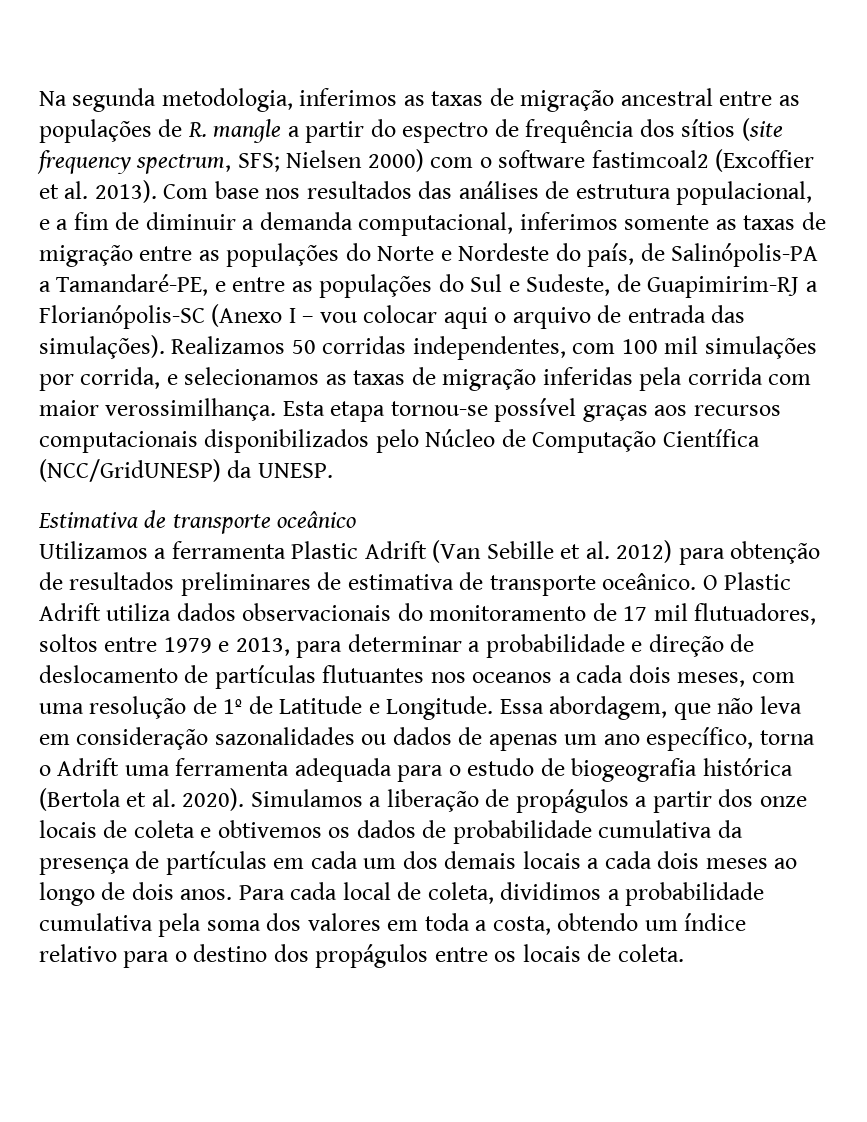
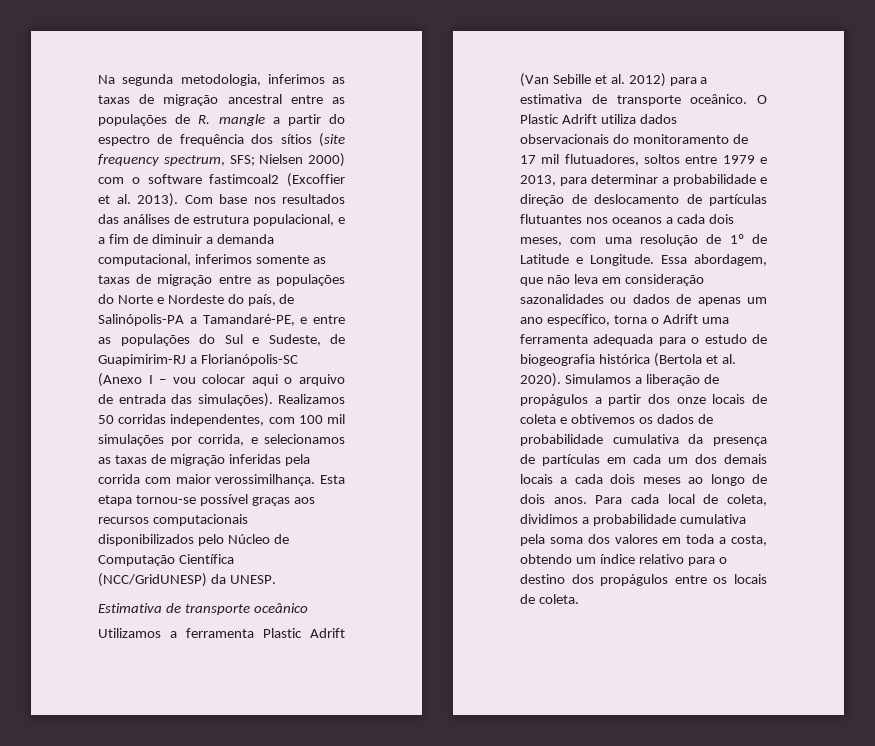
- Utilizamos a ferramenta Plastic Adrift (Van Sebille et al. 2012) para obtenção de resultados preliminares de estimativa de transporte oceânico.
+ Utilizamos a ferramenta Plastic Adrift (Van Sebille et al. 2012) para a estimativa de transporte oceânico.

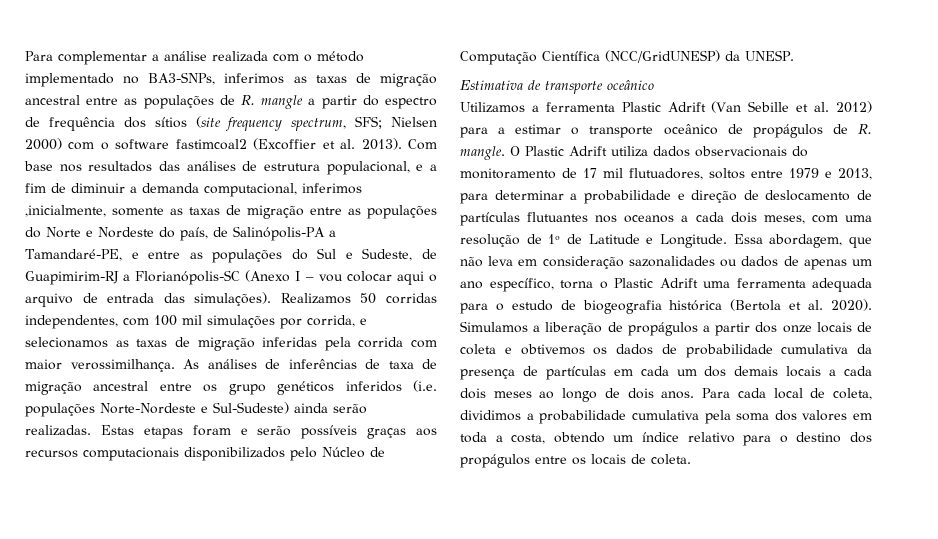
- Na segunda metodologia, inferimos as taxas de migração ancestral entre as populações de R. mangle a partir do espectro de frequência dos sítios (site frequency spectrum, SFS; Nielsen 2000) com o software fastimcoal2 (Excoffier et al. 2013).
+ Para complementar a análise realizada com o método implementado no BA3-SNPs, inferimos as taxas de migração ancestral entre as populações de R. mangle a partir do espectro de frequência dos sítios (site frequency spectrum, SFS; Nielsen 2000) com o software fastimcoal2 (Excoffier et al. 2013).
- Com base nos resultados das análises de estrutura populacional, e a fim de diminuir a demanda computacional, inferimos somente as taxas de migração entre as populações do Norte e Nordeste do país, de Salinópolis-PA a Tamandaré-PE, e entre as populações do Sul e Sudeste, de Guapimirim-RJ a Florianópolis-SC (Anexo I – vou colocar aqui o arquivo de entrada das simulações).
+ Com base nos resultados das análises de estrutura populacional, e a fim de diminuir a demanda computacional, inferimos ,inicialmente, somente as taxas de migração entre as populações do Norte e Nordeste do país, de Salinópolis-PA a Tamandaré-PE, e entre as populações do Sul e Sudeste, de Guapimirim-RJ a Florianópolis-SC (Anexo I – vou colocar aqui o arquivo de entrada das simulações).
- Esta etapa tornou-se possível graças aos recursos computacionais disponibilizados pelo Núcleo de Computação Científica (NCC/GridUNESP) da UNESP.
+ As análises de inferências de taxa de migração ancestral entre os grupo genéticos inferidos (i.e. populações Norte-Nordeste e Sul-Sudeste) ainda serão realizadas. Estas etapas foram e serão possíveis graças aos recursos computacionais disponibilizados pelo Núcleo de Computação Científica (NCC/GridUNESP) da UNESP.
- Utilizamos a ferramenta Plastic Adrift (Van Sebille et al. 2012) para a estimativa de transporte oceânico.
+ Utilizamos a ferramenta Plastic Adrift (Van Sebille et al. 2012) para a estimar o transporte oceânico de propágulos de R. mangle.
- Essa abordagem, que não leva em consideração sazonalidades ou dados de apenas um ano específico, torna o Adrift uma ferramenta adequada para o estudo de biogeografia histórica (Bertola et al. 2020).
+ Essa abordagem, que não leva em consideração sazonalidades ou dados de apenas um ano específico, torna o Plastic Adrift uma ferramenta adequada para o estudo de biogeografia histórica (Bertola et al. 2020).

